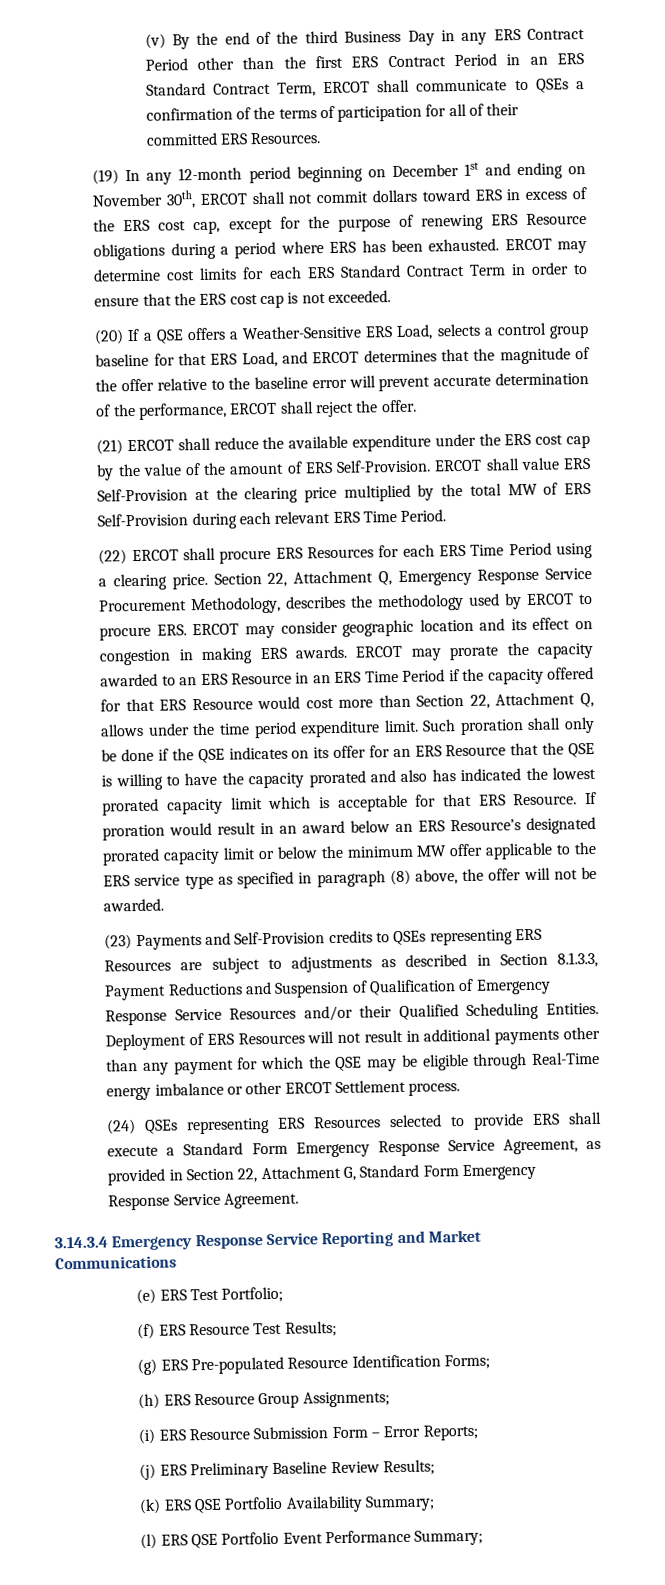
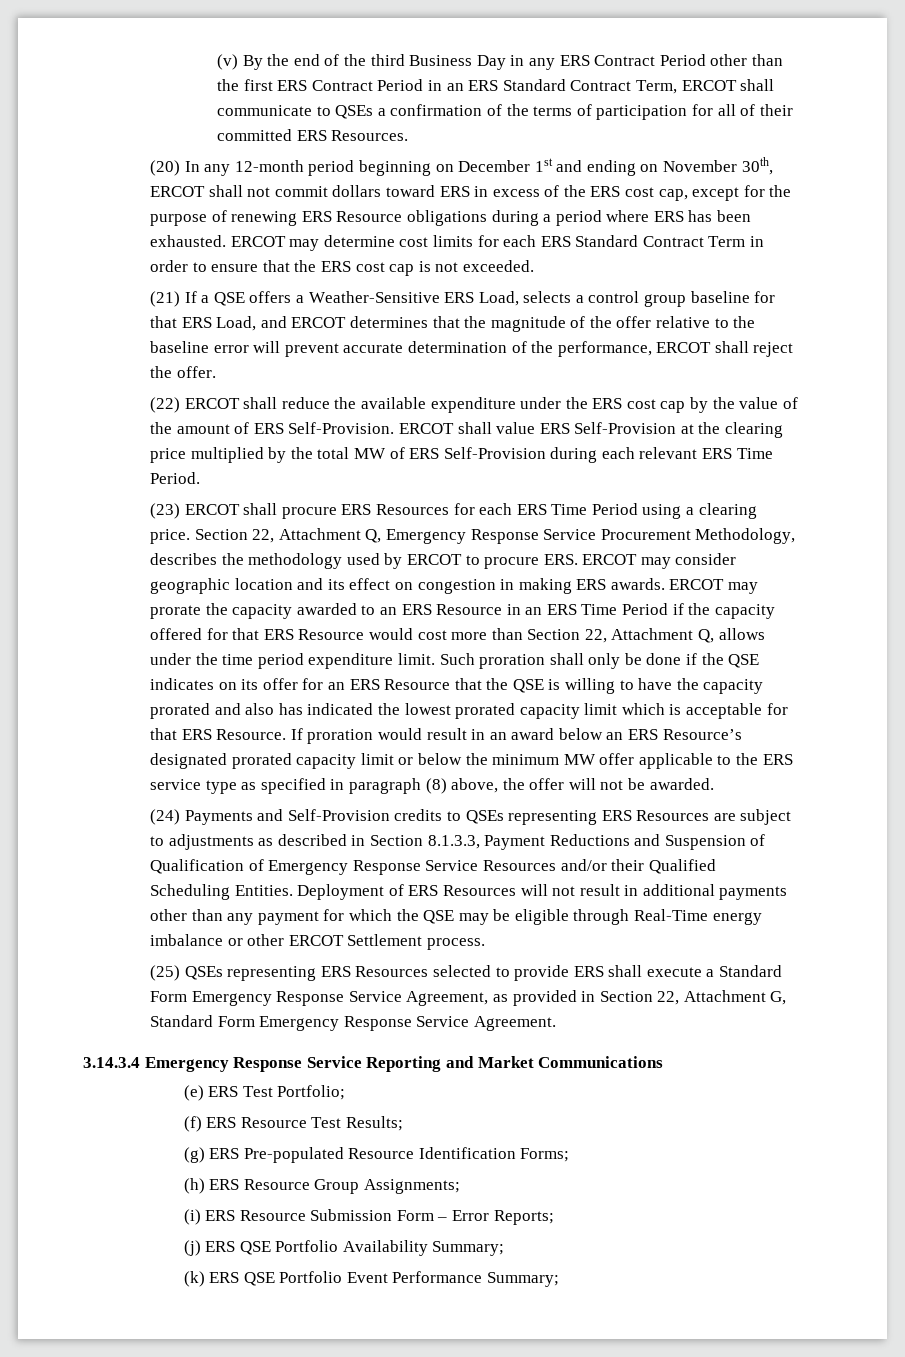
- (19) In any 12-month period beginning on December 1st and ending on November 30th, ERCOT shall not commit dollars toward ERS in excess of the ERS cost cap, except for the purpose of renewing ERS Resource obligations during a period where ERS has been exhausted.
+ (20) In any 12-month period beginning on December 1st and ending on November 30th, ERCOT shall not commit dollars toward ERS in excess of the ERS cost cap, except for the purpose of renewing ERS Resource obligations during a period where ERS has been exhausted.
- (20) If a QSE offers a Weather-Sensitive ERS Load, selects a control group baseline for that ERS Load, and ERCOT determines that the magnitude of the offer relative to the baseline error will prevent accurate determination of the performance, ERCOT shall reject the offer.
+ (21) If a QSE offers a Weather-Sensitive ERS Load, selects a control group baseline for that ERS Load, and ERCOT determines that the magnitude of the offer relative to the baseline error will prevent accurate determination of the performance, ERCOT shall reject the offer.
- (21) ERCOT shall reduce the available expenditure under the ERS cost cap by the value of the amount of ERS Self-Provision.
+ (22) ERCOT shall reduce the available expenditure under the ERS cost cap by the value of the amount of ERS Self-Provision.
- (22) ERCOT shall procure ERS Resources for each ERS Time Period using a clearing price.
+ (23) ERCOT shall procure ERS Resources for each ERS Time Period using a clearing price.
- (23) Payments and Self-Provision credits to QSEs representing ERS Resources are subject to adjustments as described in Section 8.1.3.3, Payment Reductions and Suspension of Qualification of Emergency Response Service Resources and/or their Qualified Scheduling Entities.
+ (24) Payments and Self-Provision credits to QSEs representing ERS Resources are subject to adjustments as described in Section 8.1.3.3, Payment Reductions and Suspension of Qualification of Emergency Response Service Resources and/or their Qualified Scheduling Entities.
- (24) QSEs representing ERS Resources selected to provide ERS shall execute a Standard Form Emergency Response Service Agreement, as provided in Section 22, Attachment G, Standard Form Emergency Response Service Agreement.
+ (25) QSEs representing ERS Resources selected to provide ERS shall execute a Standard Form Emergency Response Service Agreement, as provided in Section 22, Attachment G, Standard Form Emergency Response Service Agreement.
- (j) ERS Preliminary Baseline Review Results;
- (k) ERS QSE Portfolio Availability Summary;
+ (j) ERS QSE Portfolio Availability Summary;
- (l) ERS QSE Portfolio Event Performance Summary;
+ (k) ERS QSE Portfolio Event Performance Summary;

